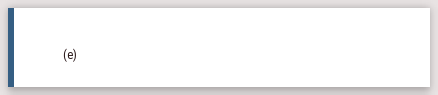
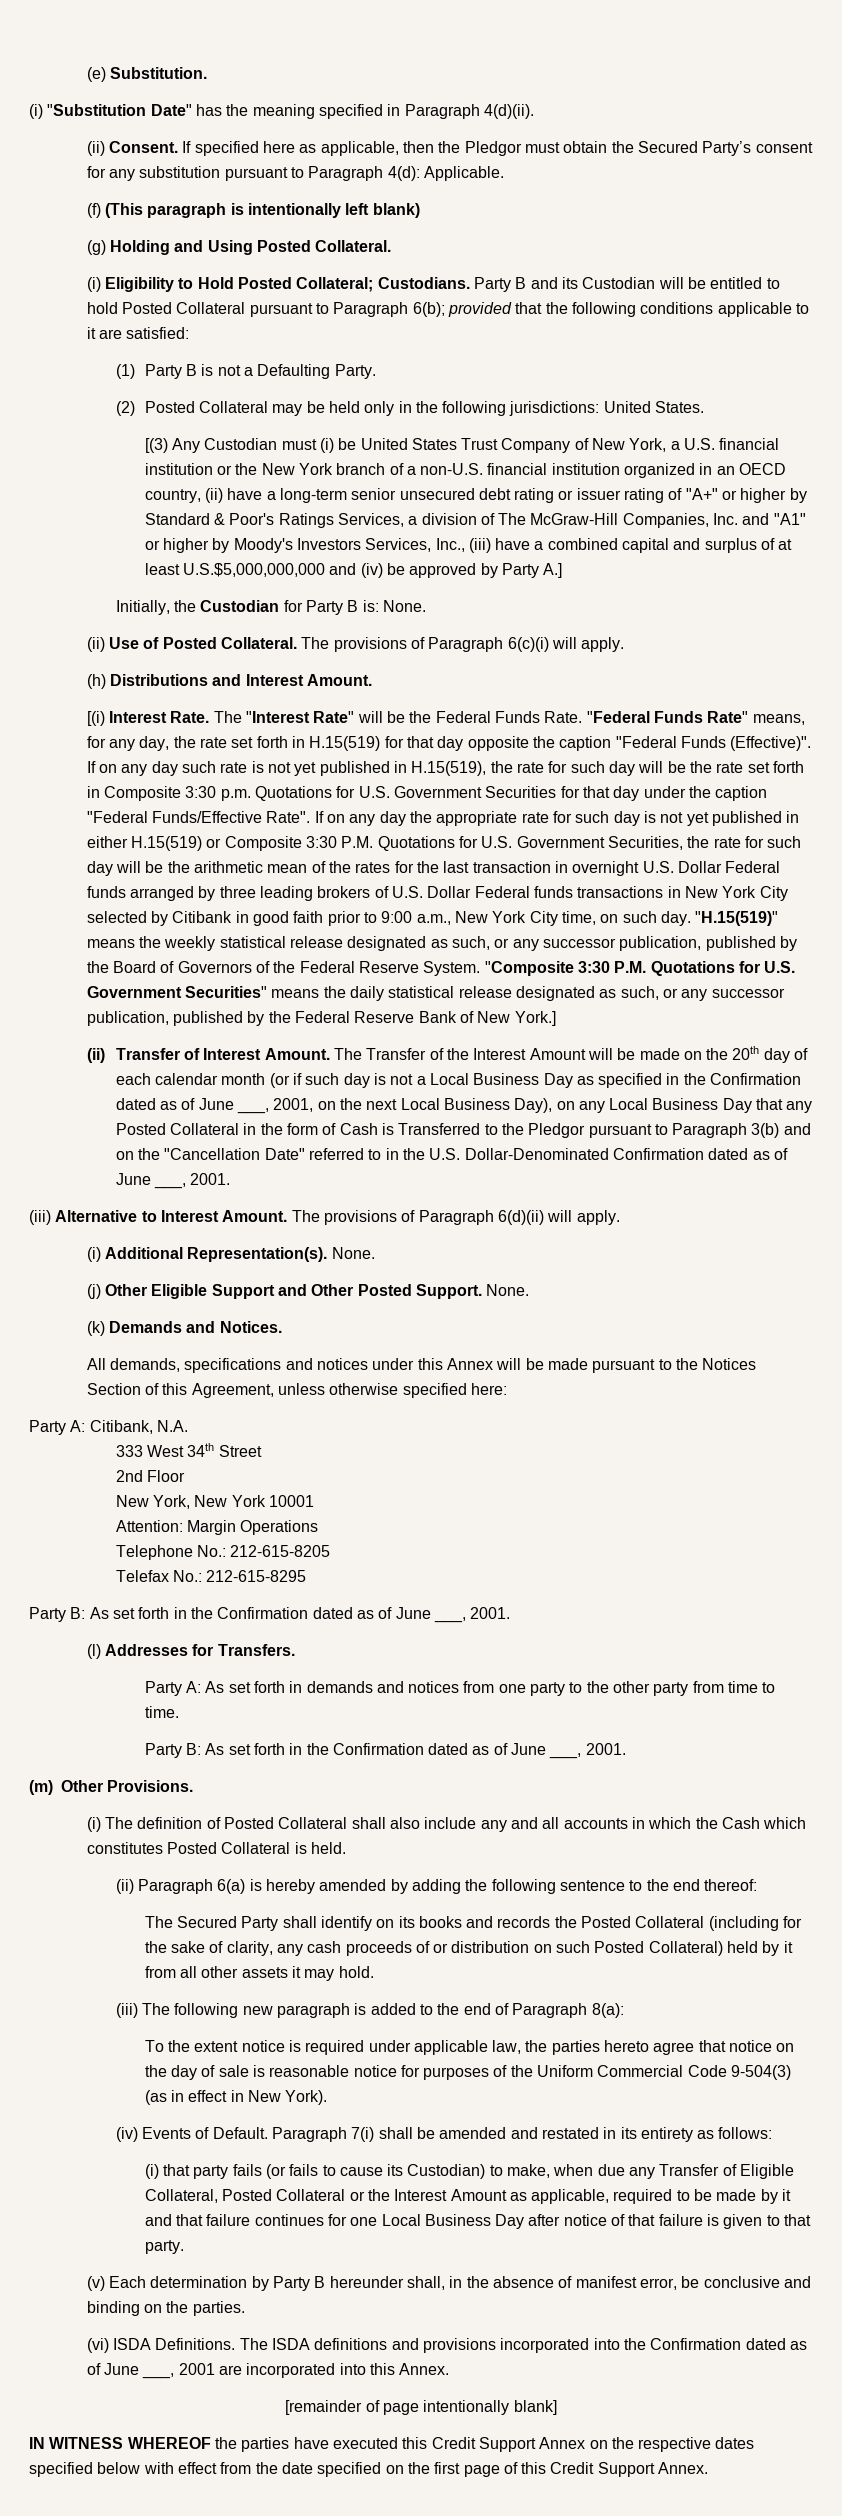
- (e)
+ (e) Substitution.
+ (i) "Substitution Date" has the meaning specified in Paragraph 4(d)(ii).
+ (ii) Consent. If specified here as applicable, then the Pledgor must obtain the Secured Party’s consent for any substitution pursuant to Paragraph 4(d): Applicable.
+ (f) (This paragraph is intentionally left blank)
+ (g) Holding and Using Posted Collateral.
+ (i) Eligibility to Hold Posted Collateral; Custodians. Party B and its Custodian will be entitled to hold Posted Collateral pursuant to Paragraph 6(b); provided that the following conditions applicable to it are satisfied:
+ (1) Party B is not a Defaulting Party.
+ (2) Posted Collateral may be held only in the following jurisdictions: United States.
+ [(3) Any Custodian must (i) be United States Trust Company of New York, a U.S. financial institution or the New York branch of a non-U.S. financial institution organized in an OECD country, (ii) have a long-term senior unsecured debt rating or issuer rating of "A+" or higher by Standard & Poor's Ratings Services, a division of The McGraw-Hill Companies, Inc. and "A1" or higher by Moody's Investors Services, Inc., (iii) have a combined capital and surplus of at least U.S.$5,000,000,000 and (iv) be approved by Party A.]
+ Initially, the Custodian for Party B is: None.
+ (ii) Use of Posted Collateral. The provisions of Paragraph 6(c)(i) will apply.
+ (h) Distributions and Interest Amount.
+ [(i) Interest Rate. The "Interest Rate" will be the Federal Funds Rate. "Federal Funds Rate" means, for any day, the rate set forth in H.15(519) for that day opposite the caption "Federal Funds (Effective)". If on any day such rate is not yet published in H.15(519), the rate for such day will be the rate set forth in Composite 3:30 p.m. Quotations for U.S. Government Securities for that day under the caption "Federal Funds/Effective Rate". If on any day the appropriate rate for such day is not yet published in either H.15(519) or Composite 3:30 P.M. Quotations for U.S. Government Securities, the rate for such day will be the arithmetic mean of the rates for the last transaction in overnight U.S. Dollar Federal funds arranged by three leading brokers of U.S. Dollar Federal funds transactions in New York City selected by Citibank in good faith prior to 9:00 a.m., New York City time, on such day. "H.15(519)" means the weekly statistical release designated as such, or any successor publication, published by the Board of Governors of the Federal Reserve System. "Composite 3:30 P.M. Quotations for U.S. Government Securities" means the daily statistical release designated as such, or any successor publication, published by the Federal Reserve Bank of New York.]
+ (ii) Transfer of Interest Amount. The Transfer of the Interest Amount will be made on the 20th day of each calendar month (or if such day is not a Local Business Day as specified in the Confirmation dated as of June ___, 2001, on the next Local Business Day), on any Local Business Day that any Posted Collateral in the form of Cash is Transferred to the Pledgor pursuant to Paragraph 3(b) and on the "Cancellation Date" referred to in the U.S. Dollar-Denominated Confirmation dated as of June ___, 2001.
+ (iii) Alternative to Interest Amount. The provisions of Paragraph 6(d)(ii) will apply.
+ (i) Additional Representation(s). None.
+ (j) Other Eligible Support and Other Posted Support. None.
+ (k) Demands and Notices.
+ All demands, specifications and notices under this Annex will be made pursuant to the Notices Section of this Agreement, unless otherwise specified here:
+ Party A: Citibank, N.A.
+ 333 West 34th Street
+ 2nd Floor
+ New York, New York 10001
+ Attention: Margin Operations
+ Telephone No.: 212-615-8205
+ Telefax No.: 212-615-8295
+ Party B: As set forth in the Confirmation dated as of June ___, 2001.
+ (l) Addresses for Transfers.
+ Party A: As set forth in demands and notices from one party to the other party from time to time.
+ Party B: As set forth in the Confirmation dated as of June ___, 2001.
+ (m) Other Provisions.
+ (i) The definition of Posted Collateral shall also include any and all accounts in which the Cash which constitutes Posted Collateral is held.
+ (ii) Paragraph 6(a) is hereby amended by adding the following sentence to the end thereof:
+ The Secured Party shall identify on its books and records the Posted Collateral (including for the sake of clarity, any cash proceeds of or distribution on such Posted Collateral) held by it from all other assets it may hold.
+ (iii) The following new paragraph is added to the end of Paragraph 8(a):
+ To the extent notice is required under applicable law, the parties hereto agree that notice on the day of sale is reasonable notice for purposes of the Uniform Commercial Code 9-504(3) (as in effect in New York).
+ (iv) Events of Default. Paragraph 7(i) shall be amended and restated in its entirety as follows:
+ (i) that party fails (or fails to cause its Custodian) to make, when due any Transfer of Eligible Collateral, Posted Collateral or the Interest Amount as applicable, required to be made by it and that failure continues for one Local Business Day after notice of that failure is given to that party.
+ (v) Each determination by Party B hereunder shall, in the absence of manifest error, be conclusive and binding on the parties.
+ (vi) ISDA Definitions. The ISDA definitions and provisions incorporated into the Confirmation dated as of June ___, 2001 are incorporated into this Annex.
+ [remainder of page intentionally blank]
+ IN WITNESS WHEREOF the parties have executed this Credit Support Annex on the respective dates specified below with effect from the date specified on the first page of this Credit Support Annex.

